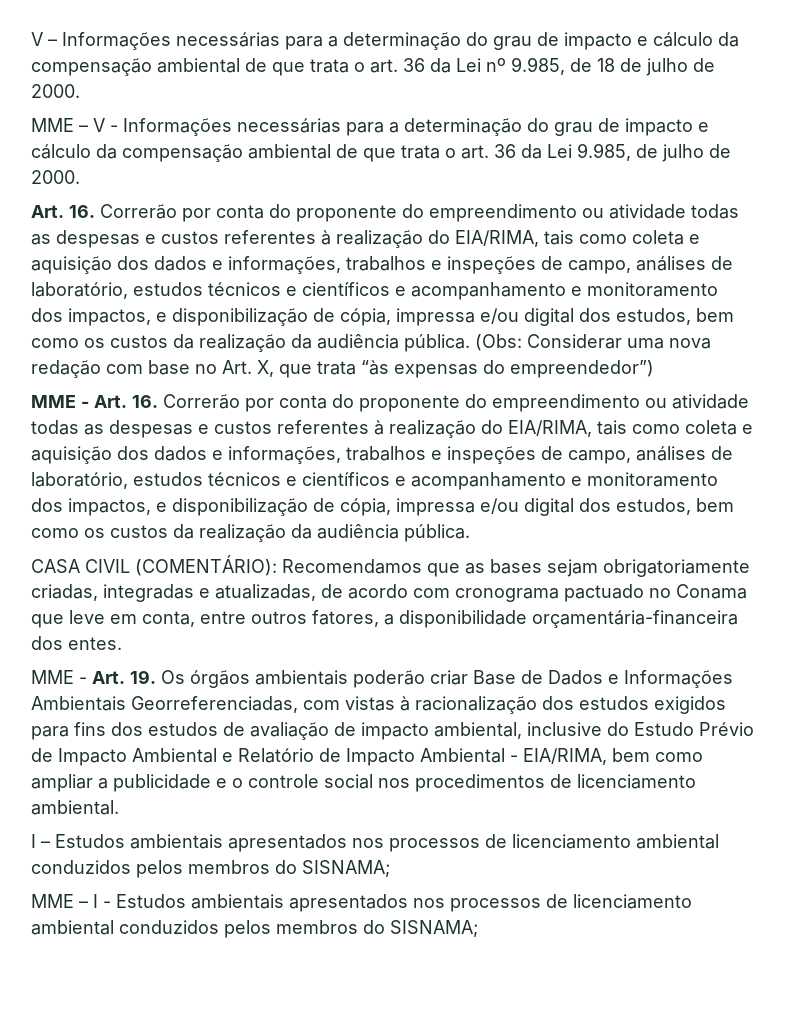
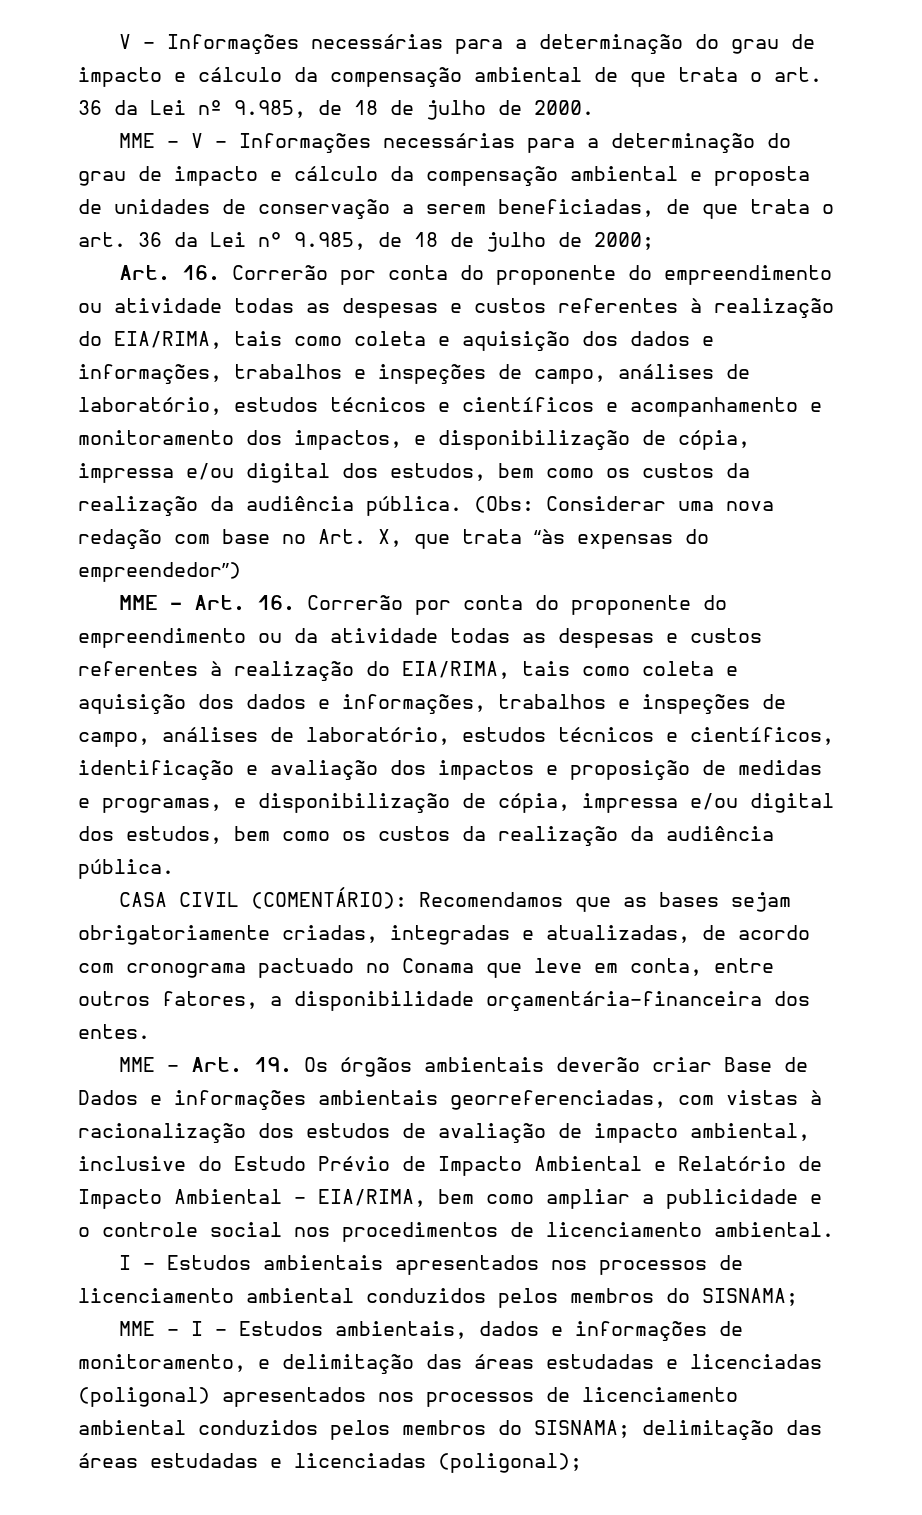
- MME – V - Informações necessárias para a determinação do grau de impacto e cálculo da compensação ambiental de que trata o art. 36 da Lei 9.985, de julho de 2000.
+ MME – V - Informações necessárias para a determinação do grau de impacto e cálculo da compensação ambiental e proposta de unidades de conservação a serem beneficiadas, de que trata o art. 36 da Lei n° 9.985, de 18 de julho de 2000;
- MME - Art. 16. Correrão por conta do proponente do empreendimento ou atividade todas as despesas e custos referentes à realização do EIA/RIMA, tais como coleta e aquisição dos dados e informações, trabalhos e inspeções de campo, análises de laboratório, estudos técnicos e científicos e acompanhamento e monitoramento dos impactos, e disponibilização de cópia, impressa e/ou digital dos estudos, bem como os custos da realização da audiência pública.
+ MME - Art. 16. Correrão por conta do proponente do empreendimento ou da atividade todas as despesas e custos referentes à realização do EIA/RIMA, tais como coleta e aquisição dos dados e informações, trabalhos e inspeções de campo, análises de laboratório, estudos técnicos e científicos, identificação e avaliação dos impactos e proposição de medidas e programas, e disponibilização de cópia, impressa e/ou digital dos estudos, bem como os custos da realização da audiência pública.
- MME - Art. 19. Os órgãos ambientais poderão criar Base de Dados e Informações Ambientais Georreferenciadas, com vistas à racionalização dos estudos exigidos para fins dos estudos de avaliação de impacto ambiental, inclusive do Estudo Prévio de Impacto Ambiental e Relatório de Impacto Ambiental - EIA/RIMA, bem como ampliar a publicidade e o controle social nos procedimentos de licenciamento ambiental.
+ MME - Art. 19. Os órgãos ambientais deverão criar Base de Dados e informações ambientais georreferenciadas, com vistas à racionalização dos estudos de avaliação de impacto ambiental, inclusive do Estudo Prévio de Impacto Ambiental e Relatório de Impacto Ambiental - EIA/RIMA, bem como ampliar a publicidade e o controle social nos procedimentos de licenciamento ambiental.
- MME – I - Estudos ambientais apresentados nos processos de licenciamento ambiental conduzidos pelos membros do SISNAMA;
+ MME – I - Estudos ambientais, dados e informações de monitoramento, e delimitação das áreas estudadas e licenciadas (poligonal) apresentados nos processos de licenciamento ambiental conduzidos pelos membros do SISNAMA; delimitação das áreas estudadas e licenciadas (poligonal);

